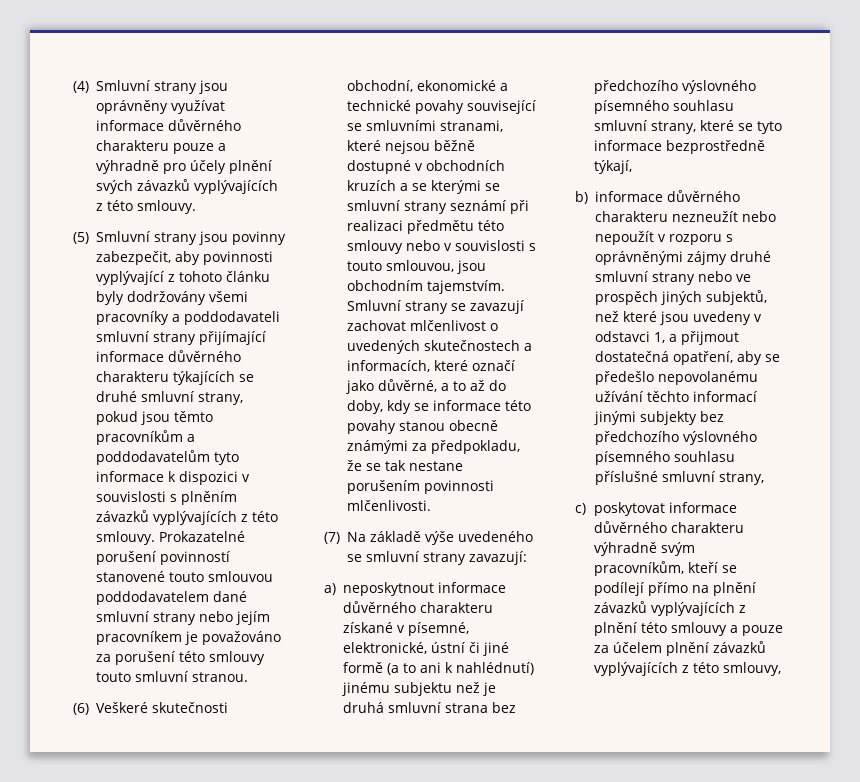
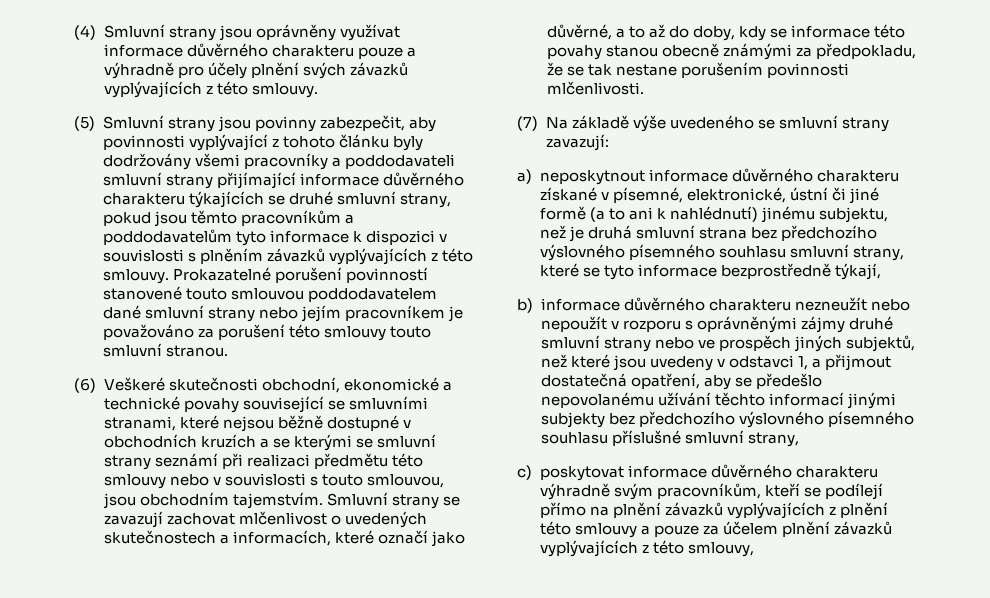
- a) neposkytnout informace důvěrného charakteru získané v písemné, elektronické, ústní či jiné formě (a to ani k nahlédnutí) jinému subjektu než je druhá smluvní strana bez předchozího výslovného písemného souhlasu smluvní strany, které se tyto informace bezprostředně týkají,
+ a) neposkytnout informace důvěrného charakteru získané v písemné, elektronické, ústní či jiné formě (a to ani k nahlédnutí) jinému subjektu, než je druhá smluvní strana bez předchozího výslovného písemného souhlasu smluvní strany, které se tyto informace bezprostředně týkají,

